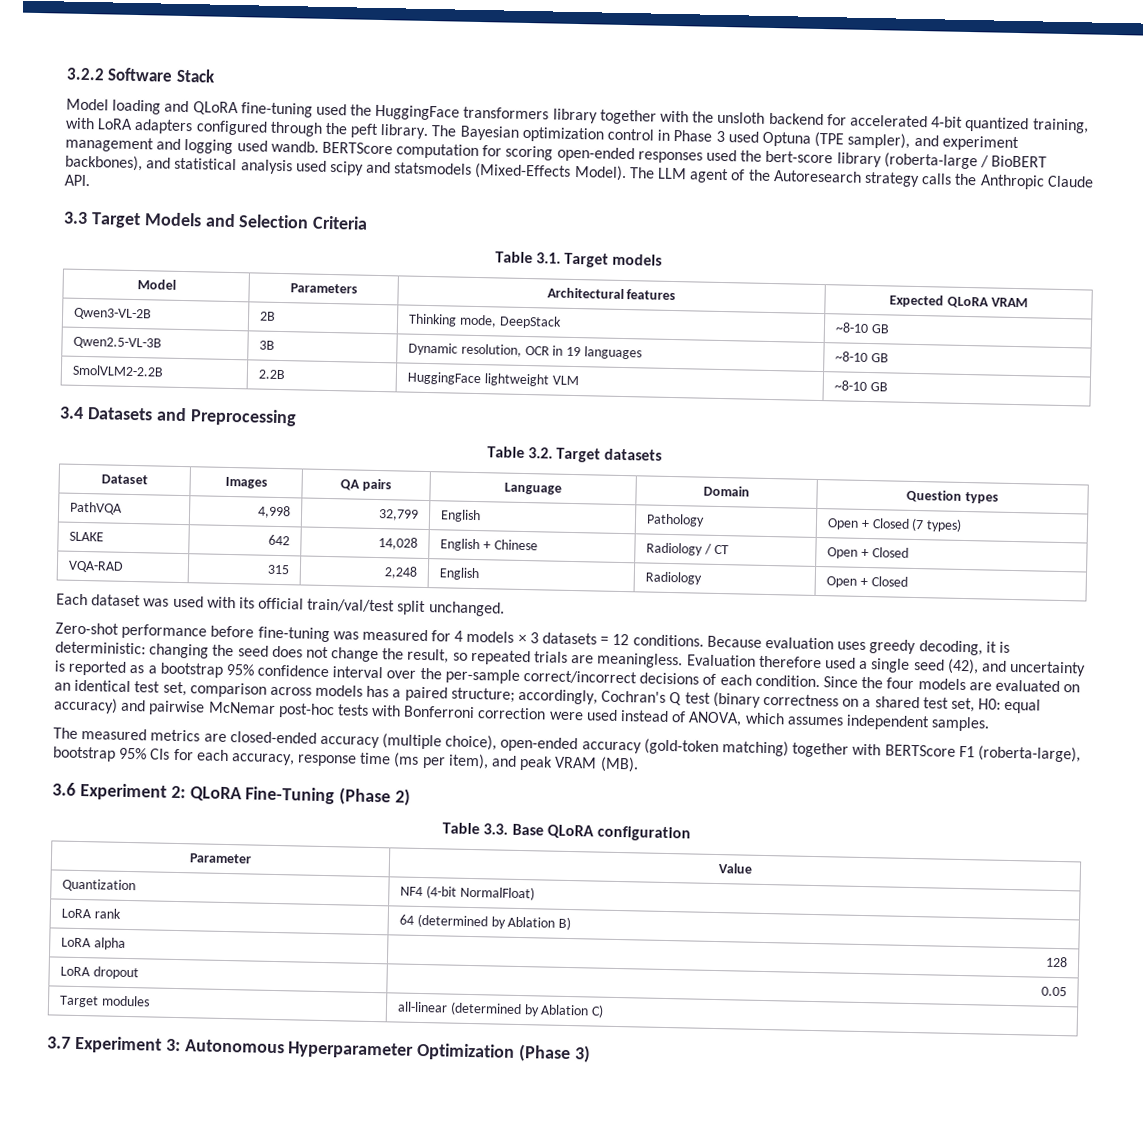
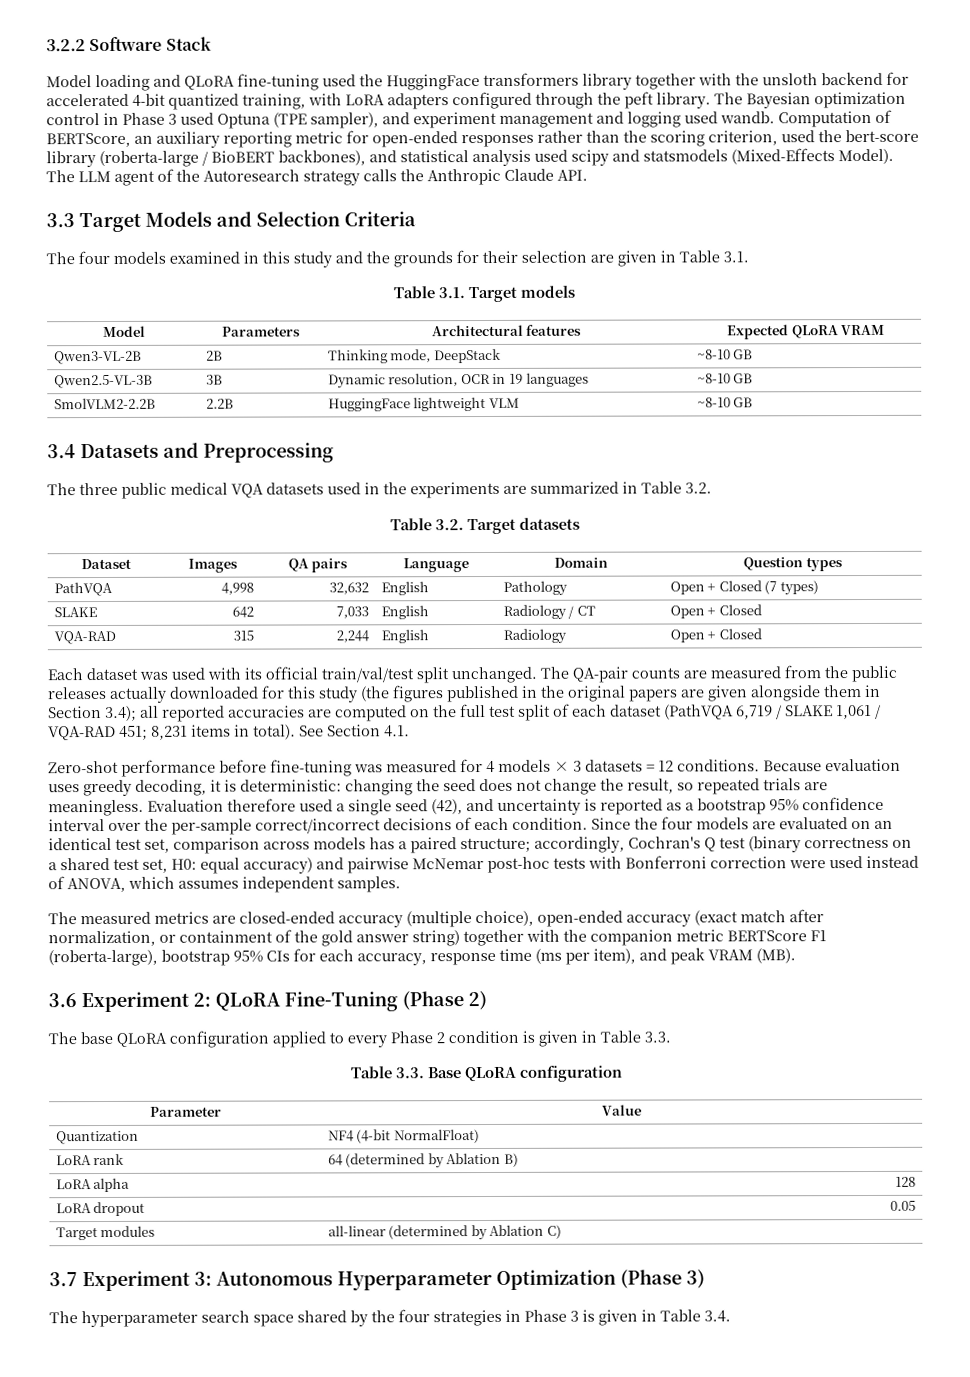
- BERTScore computation for scoring open-ended responses used the bert-score library (roberta-large / BioBERT backbones), and statistical analysis used scipy and statsmodels (Mixed-Effects Model).
+ Computation of BERTScore, an auxiliary reporting metric for open-ended responses rather than the scoring criterion, used the bert-score library (roberta-large / BioBERT backbones), and statistical analysis used scipy and statsmodels (Mixed-Effects Model).
+ The four models examined in this study and the grounds for their selection are given in Table 3.1.
+ The three public medical VQA datasets used in the experiments are summarized in Table 3.2.
- PathVQA | 4,998 | 32,799 | English | Pathology | Open + Closed (7 types)
+ PathVQA | 4,998 | 32,632 | English | Pathology | Open + Closed (7 types)
- SLAKE | 642 | 14,028 | English + Chinese | Radiology / CT | Open + Closed
+ SLAKE | 642 | 7,033 | English | Radiology / CT | Open + Closed
- VQA-RAD | 315 | 2,248 | English | Radiology | Open + Closed
+ VQA-RAD | 315 | 2,244 | English | Radiology | Open + Closed
+ The QA-pair counts are measured from the public releases actually downloaded for this study (the figures published in the original papers are given alongside them in Section 3.4); all reported accuracies are computed on the full test split of each dataset (PathVQA 6,719 / SLAKE 1,061 / VQA-RAD 451; 8,231 items in total). See Section 4.1.
- The measured metrics are closed-ended accuracy (multiple choice), open-ended accuracy (gold-token matching) together with BERTScore F1 (roberta-large), bootstrap 95% CIs for each accuracy, response time (ms per item), and peak VRAM (MB).
+ The measured metrics are closed-ended accuracy (multiple choice), open-ended accuracy (exact match after normalization, or containment of the gold answer string) together with the companion metric BERTScore F1 (roberta-large), bootstrap 95% CIs for each accuracy, response time (ms per item), and peak VRAM (MB).
+ The base QLoRA configuration applied to every Phase 2 condition is given in Table 3.3.
+ The hyperparameter search space shared by the four strategies in Phase 3 is given in Table 3.4.

